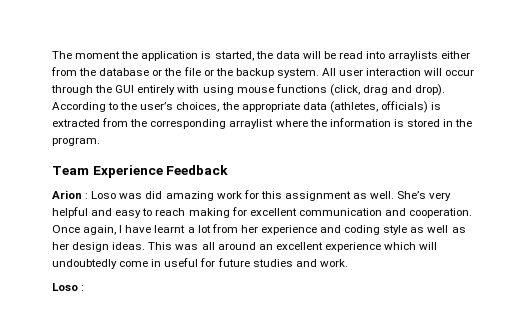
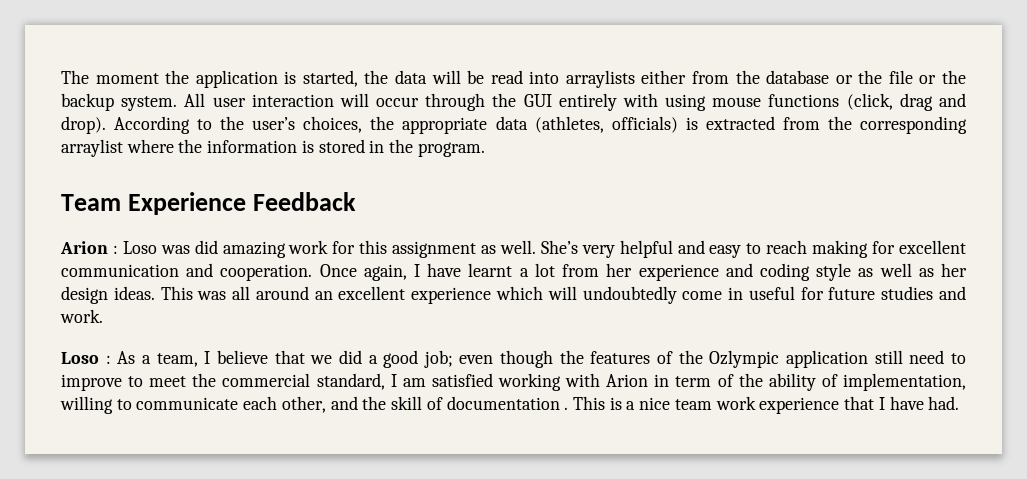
- Loso :
+ Loso : As a team, I believe that we did a good job; even though the features of the Ozlympic application still need to improve to meet the commercial standard, I am satisfied working with Arion in term of the ability of implementation, willing to communicate each other, and the skill of documentation . This is a nice team work experience that I have had.

